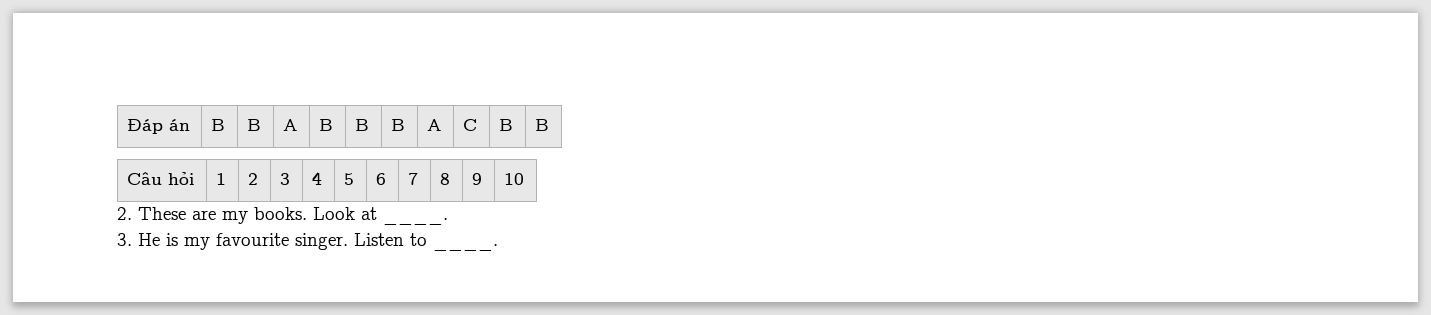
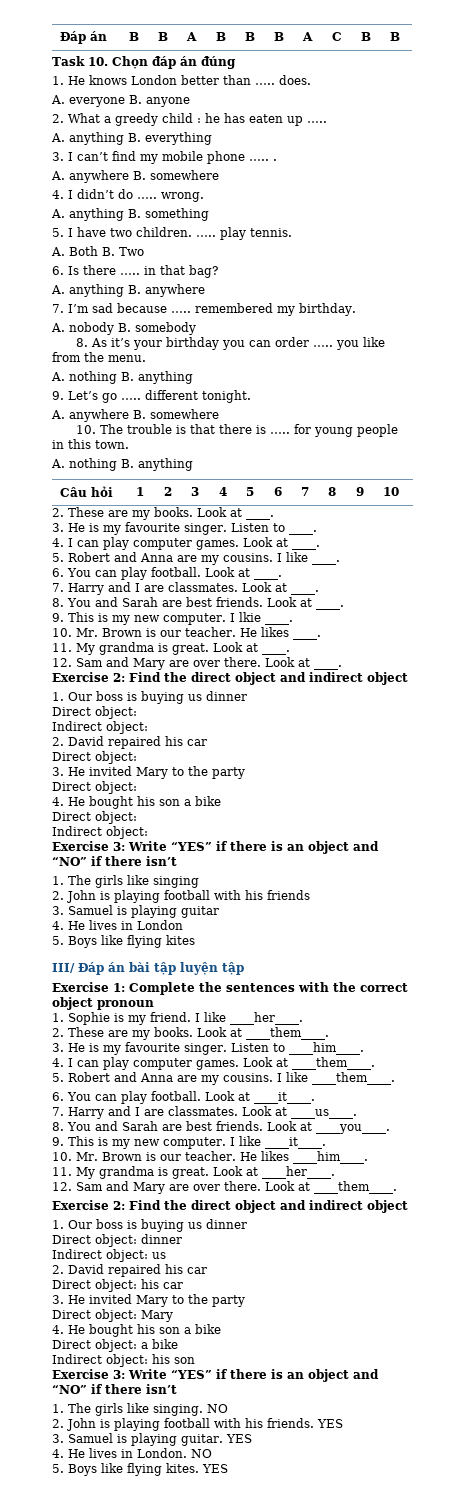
+ Task 10. Chọn đáp án đúng
+ 1. He knows London better than ….. does.
+ A. everyone B. anyone
+ 2. What a greedy child : he has eaten up …..
+ A. anything B. everything
+ 3. I can’t find my mobile phone ….. .
+ A. anywhere B. somewhere
+ 4. I didn’t do ….. wrong.
+ A. anything B. something
+ 5. I have two children. ….. play tennis.
+ A. Both B. Two
+ 6. Is there ….. in that bag?
+ A. anything B. anywhere
+ 7. I’m sad because ….. remembered my birthday.
+ A. nobody B. somebody
+ 8. As it’s your birthday you can order ….. you like from the menu.
+ A. nothing B. anything
+ 9. Let’s go ….. different tonight.
+ A. anywhere B. somewhere
+ 10. The trouble is that there is ….. for young people in this town.
+ A. nothing B. anything
+ 4. I can play computer games. Look at ____.
+ 5. Robert and Anna are my cousins. I like ____.
+ 6. You can play football. Look at ____.
+ 7. Harry and I are classmates. Look at ____.
+ 8. You and Sarah are best friends. Look at ____.
+ 9. This is my new computer. I lkie ____.
+ 10. Mr. Brown is our teacher. He likes ____.
+ 11. My grandma is great. Look at ____.
+ 12. Sam and Mary are over there. Look at ____.
+ Exercise 2: Find the direct object and indirect object
+ 1. Our boss is buying us dinner
+ Direct object:
+ Indirect object:
+ 2. David repaired his car
+ Direct object:
+ 3. He invited Mary to the party
+ Direct object:
+ 4. He bought his son a bike
+ Direct object:
+ Indirect object:
+ Exercise 3: Write “YES” if there is an object and “NO” if there isn’t
+ 1. The girls like singing
+ 2. John is playing football with his friends
+ 3. Samuel is playing guitar
+ 4. He lives in London
+ 5. Boys like flying kites
+ III/ Đáp án bài tập luyện tập
+ Exercise 1: Complete the sentences with the correct object pronoun
+ 1. Sophie is my friend. I like ____her____.
+ 2. These are my books. Look at ____them____.
+ 3. He is my favourite singer. Listen to ____him____.
+ 4. I can play computer games. Look at ____them____.
+ 5. Robert and Anna are my cousins. I like ____them____.
+ 6. You can play football. Look at ____it____.
+ 7. Harry and I are classmates. Look at ____us____.
+ 8. You and Sarah are best friends. Look at ____you____.
+ 9. This is my new computer. I like ____it____.
+ 10. Mr. Brown is our teacher. He likes ____him____.
+ 11. My grandma is great. Look at ____her____.
+ 12. Sam and Mary are over there. Look at ____them____.
+ Exercise 2: Find the direct object and indirect object
+ 1. Our boss is buying us dinner
+ Direct object: dinner
+ Indirect object: us
+ 2. David repaired his car
+ Direct object: his car
+ 3. He invited Mary to the party
+ Direct object: Mary
+ 4. He bought his son a bike
+ Direct object: a bike
+ Indirect object: his son
+ Exercise 3: Write “YES” if there is an object and “NO” if there isn’t
+ 1. The girls like singing. NO
+ 2. John is playing football with his friends. YES
+ 3. Samuel is playing guitar. YES
+ 4. He lives in London. NO
+ 5. Boys like flying kites. YES

